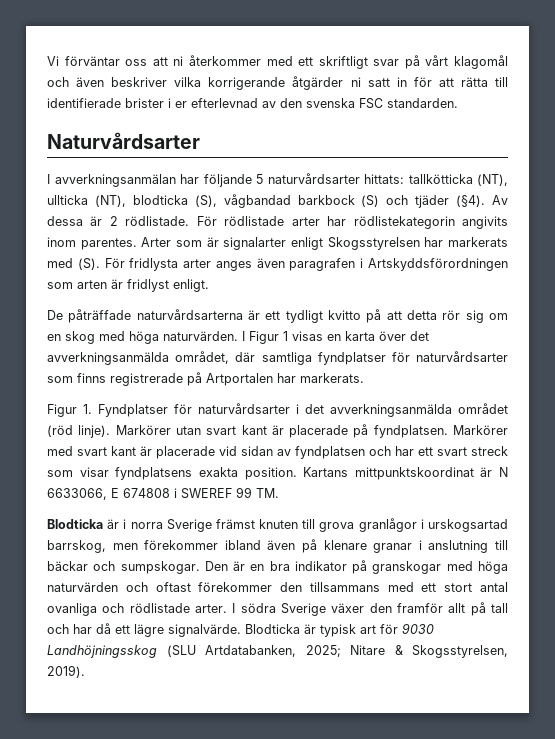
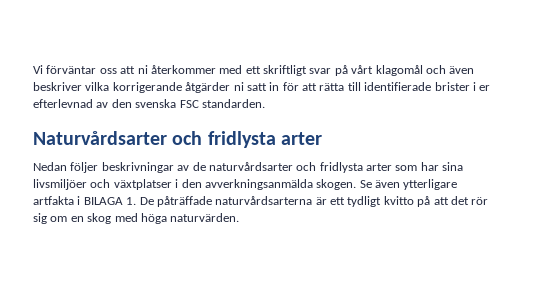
- Naturvårdsarter
- I avverkningsanmälan har följande 5 naturvårdsarter hittats: tallkötticka (NT), ullticka (NT), blodticka (S), vågbandad barkbock (S) och tjäder (§4). Av dessa är 2 rödlistade. För rödlistade arter har rödlistekategorin angivits inom parentes. Arter som är signalarter enligt Skogsstyrelsen har markerats med (S). För fridlysta arter anges även paragrafen i Artskyddsförordningen som arten är fridlyst enligt.
- De påträffade naturvårdsarterna är ett tydligt kvitto på att detta rör sig om en skog med höga naturvärden. I Figur 1 visas en karta över det avverkningsanmälda området, där samtliga fyndplatser för naturvårdsarter som finns registrerade på Artportalen har markerats.
- Figur 1. Fyndplatser för naturvårdsarter i det avverkningsanmälda området (röd linje). Markörer utan svart kant är placerade på fyndplatsen. Markörer med svart kant är placerade vid sidan av fyndplatsen och har ett svart streck som visar fyndplatsens exakta position. Kartans mittpunktskoordinat är N 6633066, E 674808 i SWEREF 99 TM.
- Blodticka är i norra Sverige främst knuten till grova granlågor i urskogsartad barrskog, men förekommer ibland även på klenare granar i anslutning till bäckar och sumpskogar. Den är en bra indikator på granskogar med höga naturvärden och oftast förekommer den tillsammans med ett stort antal ovanliga och rödlistade arter. I södra Sverige växer den framför allt på tall och har då ett lägre signalvärde. Blodticka är typisk art för 9030 Landhöjningsskog (SLU Artdatabanken, 2025; Nitare & Skogsstyrelsen, 2019).
+ Naturvårdsarter och fridlysta arter
+ Nedan följer beskrivningar av de naturvårdsarter och fridlysta arter som har sina livsmiljöer och växtplatser i den avverkningsanmälda skogen. Se även ytterligare artfakta i BILAGA 1. De påträffade naturvårdsarterna är ett tydligt kvitto på att det rör sig om en skog med höga naturvärden.

